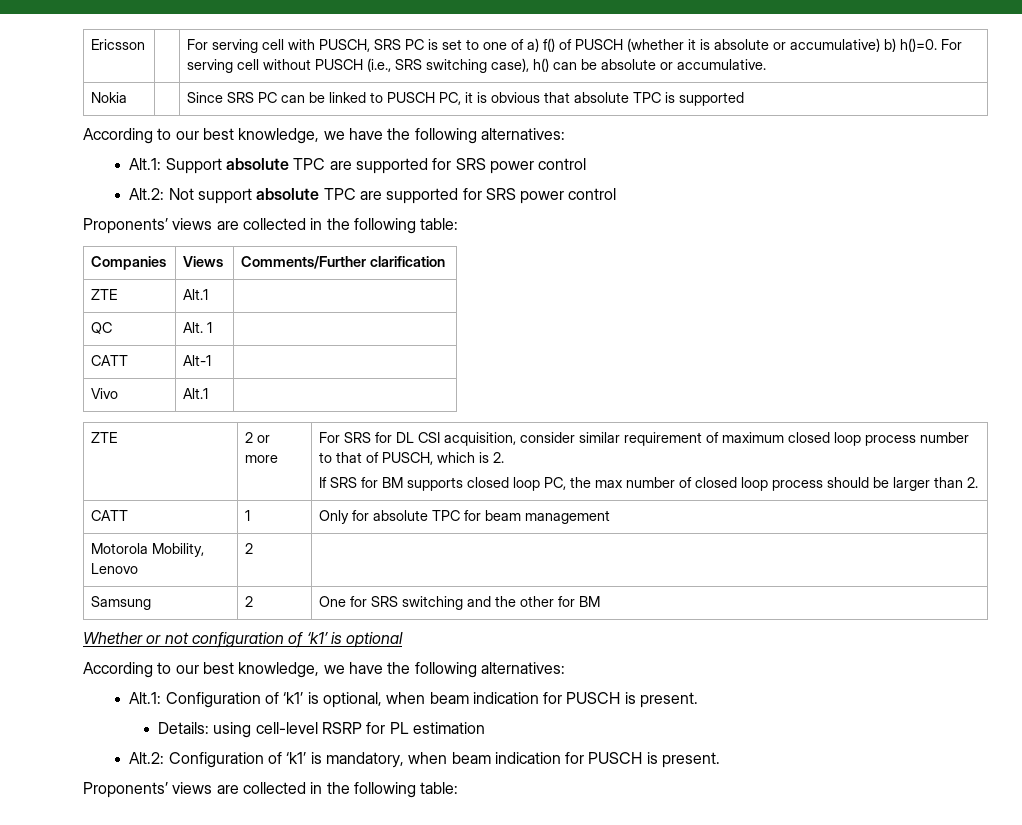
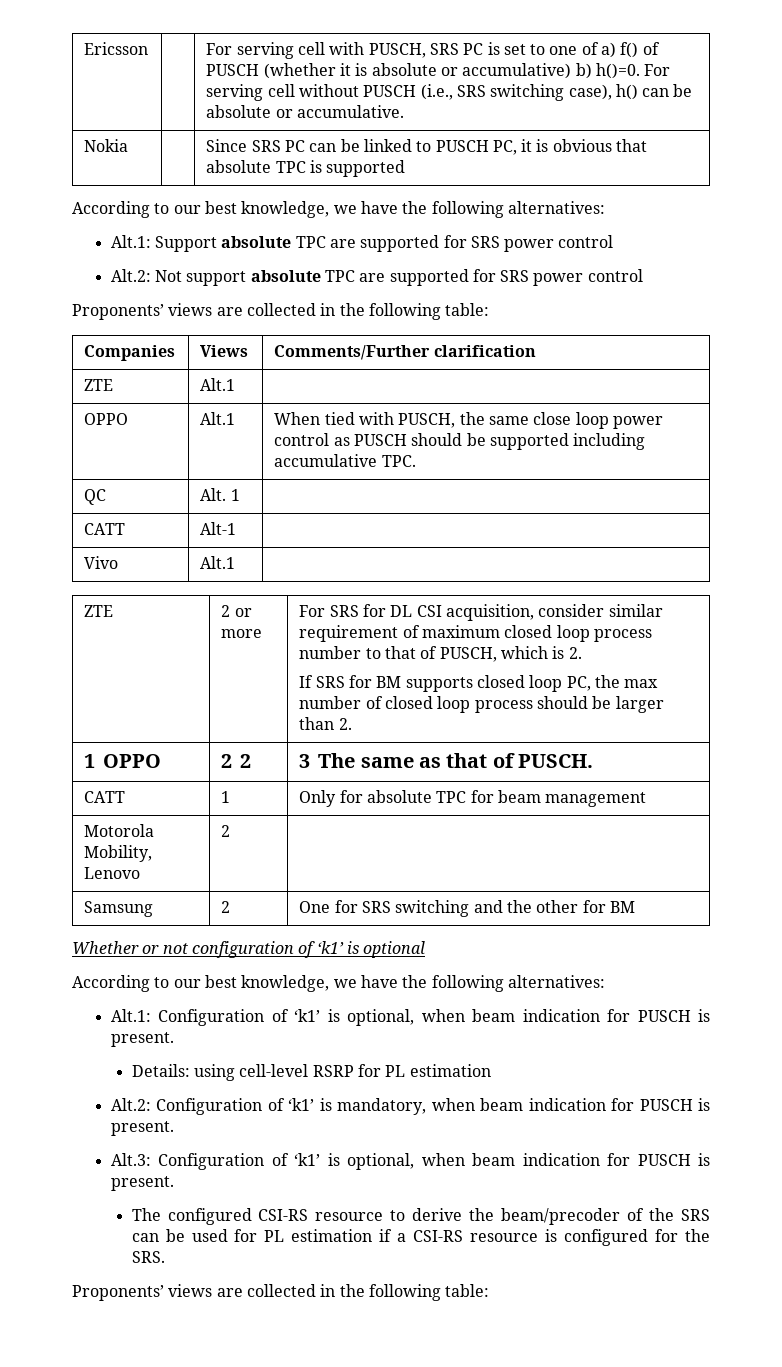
+ OPPO | Alt.1 | When tied with PUSCH, the same close loop power control as PUSCH should be supported including accumulative TPC.
+ 1 OPPO | 2 2 | 3 The same as that of PUSCH.
+ Alt.3: Configuration of ‘k1’ is optional, when beam indication for PUSCH is present.
+ The configured CSI-RS resource to derive the beam/precoder of the SRS can be used for PL estimation if a CSI-RS resource is configured for the SRS.

